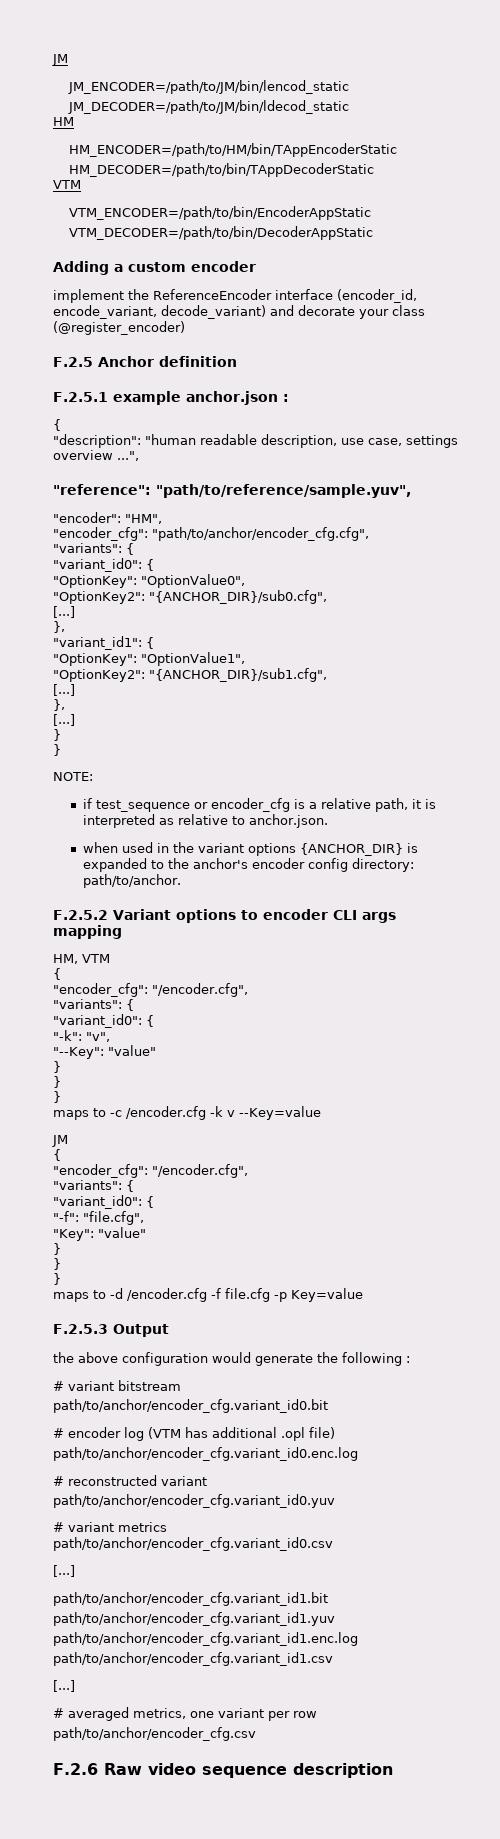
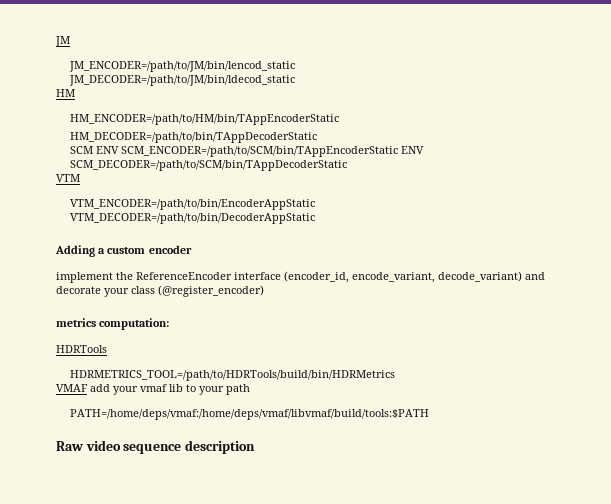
+ SCM ENV SCM_ENCODER=/path/to/SCM/bin/TAppEncoderStatic ENV SCM_DECODER=/path/to/SCM/bin/TAppDecoderStatic
- F.2.5 Anchor definition
- F.2.5.1 example anchor.json :
- {
- "description": "human readable description, use case, settings overview ...",
- "reference": "path/to/reference/sample.yuv",
- "encoder": "HM",
- "encoder_cfg": "path/to/anchor/encoder_cfg.cfg",
- "variants": {
- "variant_id0": {
- "OptionKey": "OptionValue0",
- "OptionKey2": "{ANCHOR_DIR}/sub0.cfg",
- [...]
- },
- "variant_id1": {
- "OptionKey": "OptionValue1",
- "OptionKey2": "{ANCHOR_DIR}/sub1.cfg",
- [...]
- },
- [...]
- }
- }
- NOTE:
- if test_sequence or encoder_cfg is a relative path, it is interpreted as relative to anchor.json.
- when used in the variant options {ANCHOR_DIR} is expanded to the anchor's encoder config directory: path/to/anchor.
- F.2.5.2 Variant options to encoder CLI args mapping
- HM, VTM
- {
- "encoder_cfg": "/encoder.cfg",
- "variants": {
- "variant_id0": {
- "-k": "v",
- "--Key": "value"
- }
- }
- }
- maps to -c /encoder.cfg -k v --Key=value
- JM
- {
- "encoder_cfg": "/encoder.cfg",
- "variants": {
- "variant_id0": {
- "-f": "file.cfg",
- "Key": "value"
- }
- }
- }
- maps to -d /encoder.cfg -f file.cfg -p Key=value
- F.2.5.3 Output
- the above configuration would generate the following :
- # variant bitstream
- path/to/anchor/encoder_cfg.variant_id0.bit
- # encoder log (VTM has additional .opl file)
- path/to/anchor/encoder_cfg.variant_id0.enc.log
- # reconstructed variant
- path/to/anchor/encoder_cfg.variant_id0.yuv
- # variant metrics
- path/to/anchor/encoder_cfg.variant_id0.csv
- [...]
- path/to/anchor/encoder_cfg.variant_id1.bit
- path/to/anchor/encoder_cfg.variant_id1.yuv
- path/to/anchor/encoder_cfg.variant_id1.enc.log
- path/to/anchor/encoder_cfg.variant_id1.csv
- [...]
- # averaged metrics, one variant per row
- path/to/anchor/encoder_cfg.csv
- F.2.6 Raw video sequence description
+ metrics computation:
+ HDRTools
+ HDRMETRICS_TOOL=/path/to/HDRTools/build/bin/HDRMetrics
+ VMAF add your vmaf lib to your path
+ PATH=/home/deps/vmaf:/home/deps/vmaf/libvmaf/build/tools:$PATH
+ Raw video sequence description

